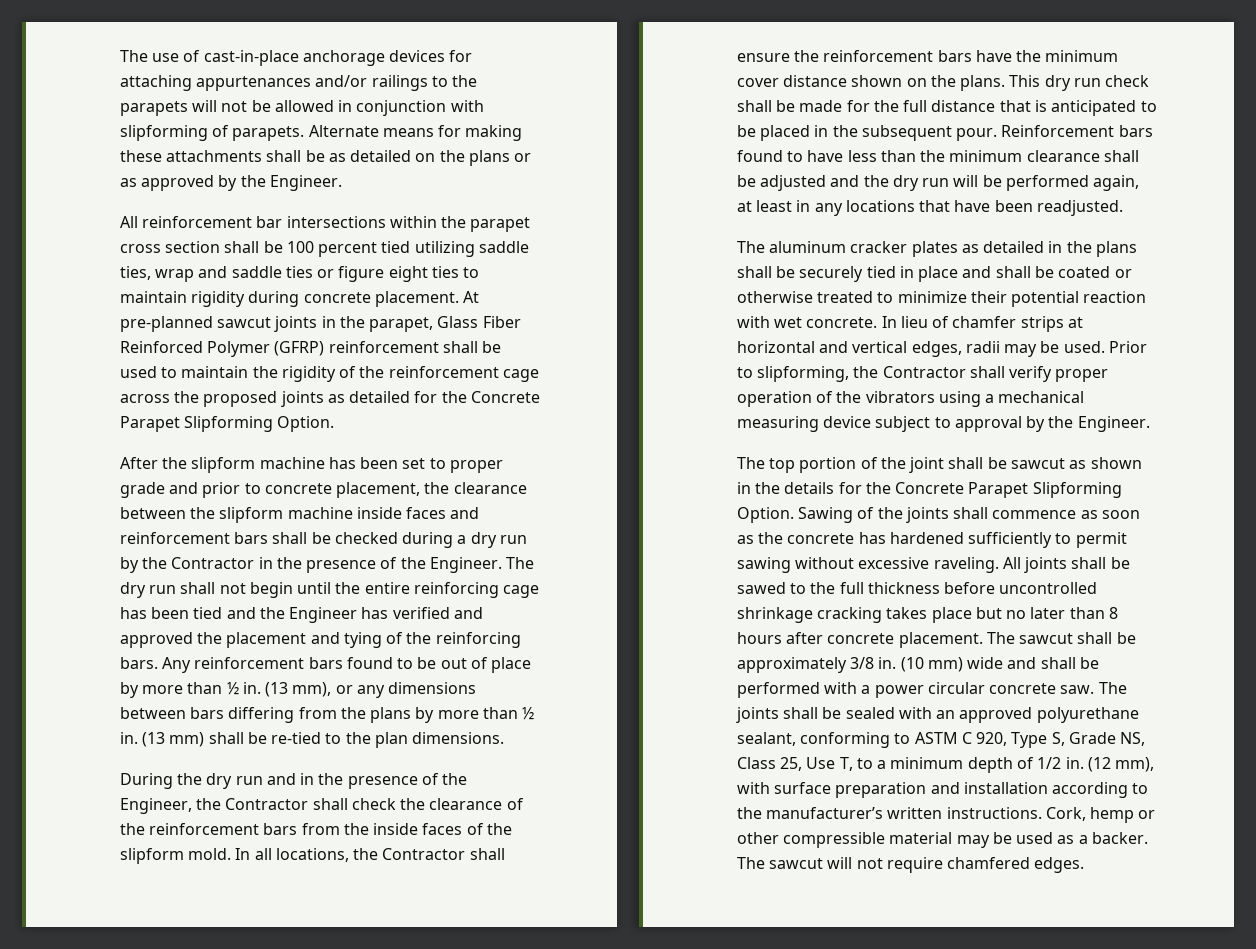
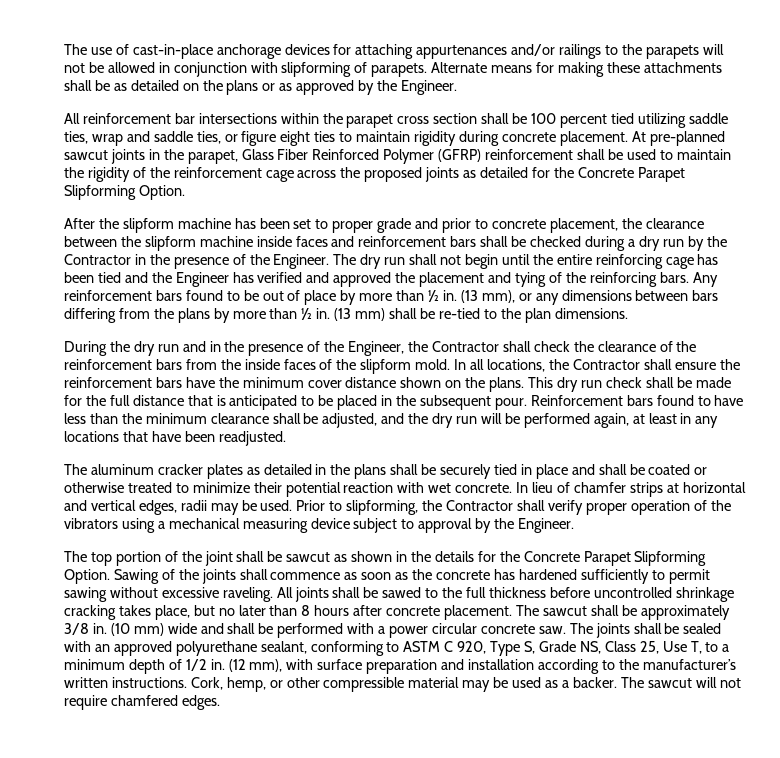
- All reinforcement bar intersections within the parapet cross section shall be 100 percent tied utilizing saddle ties, wrap and saddle ties or figure eight ties to maintain rigidity during concrete placement.
+ All reinforcement bar intersections within the parapet cross section shall be 100 percent tied utilizing saddle ties, wrap and saddle ties, or figure eight ties to maintain rigidity during concrete placement.
- Reinforcement bars found to have less than the minimum clearance shall be adjusted and the dry run will be performed again, at least in any locations that have been readjusted.
+ Reinforcement bars found to have less than the minimum clearance shall be adjusted, and the dry run will be performed again, at least in any locations that have been readjusted.
- All joints shall be sawed to the full thickness before uncontrolled shrinkage cracking takes place but no later than 8 hours after concrete placement.
+ All joints shall be sawed to the full thickness before uncontrolled shrinkage cracking takes place, but no later than 8 hours after concrete placement.
- Cork, hemp or other compressible material may be used as a backer.
+ Cork, hemp, or other compressible material may be used as a backer.

